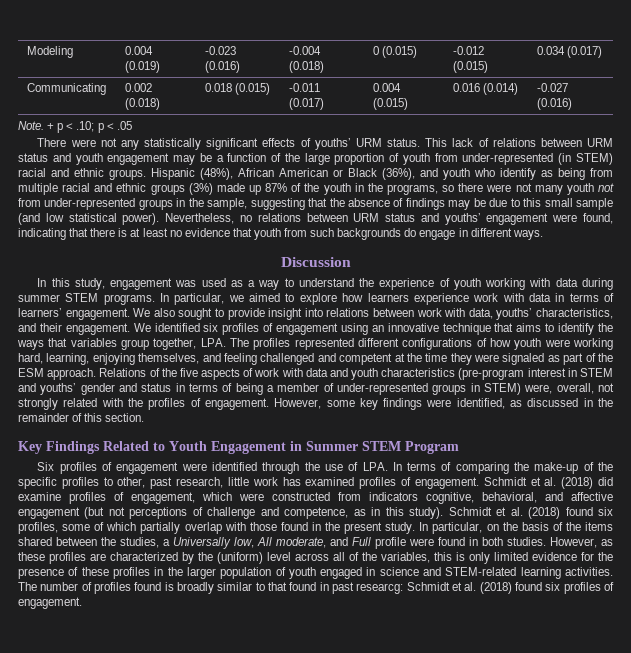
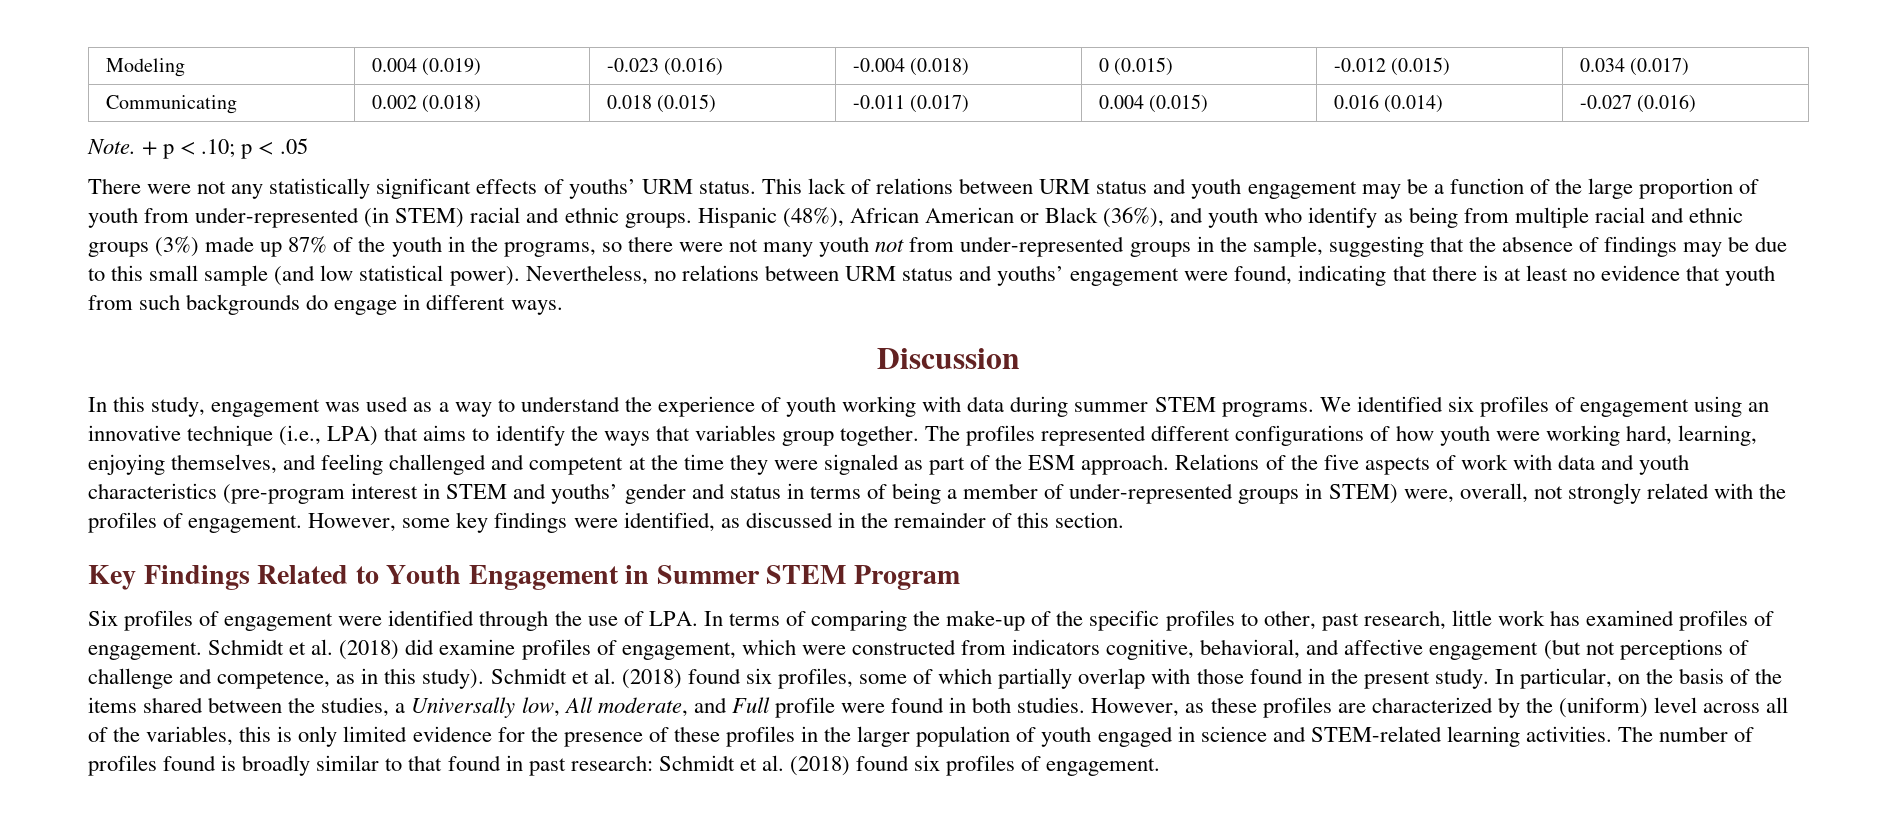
- In particular, we aimed to explore how learners experience work with data in terms of learners’ engagement. We also sought to provide insight into relations between work with data, youths’ characteristics, and their engagement.
- We identified six profiles of engagement using an innovative technique that aims to identify the ways that variables group together, LPA. The profiles represented different configurations of how youth were working hard, learning, enjoying themselves, and feeling challenged and competent at the time they were signaled as part of the ESM approach.
+ We identified six profiles of engagement using an innovative technique (i.e., LPA) that aims to identify the ways that variables group together. The profiles represented different configurations of how youth were working hard, learning, enjoying themselves, and feeling challenged and competent at the time they were signaled as part of the ESM approach.
- The number of profiles found is broadly similar to that found in past researcg: Schmidt et al. (2018) found six profiles of engagement.
+ The number of profiles found is broadly similar to that found in past research: Schmidt et al. (2018) found six profiles of engagement.

